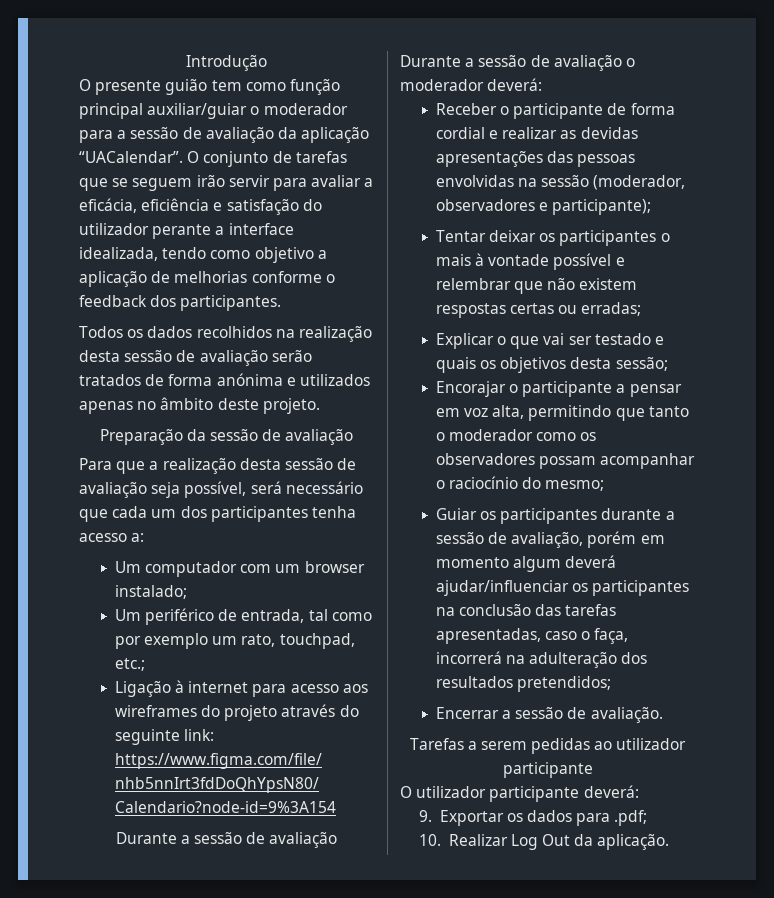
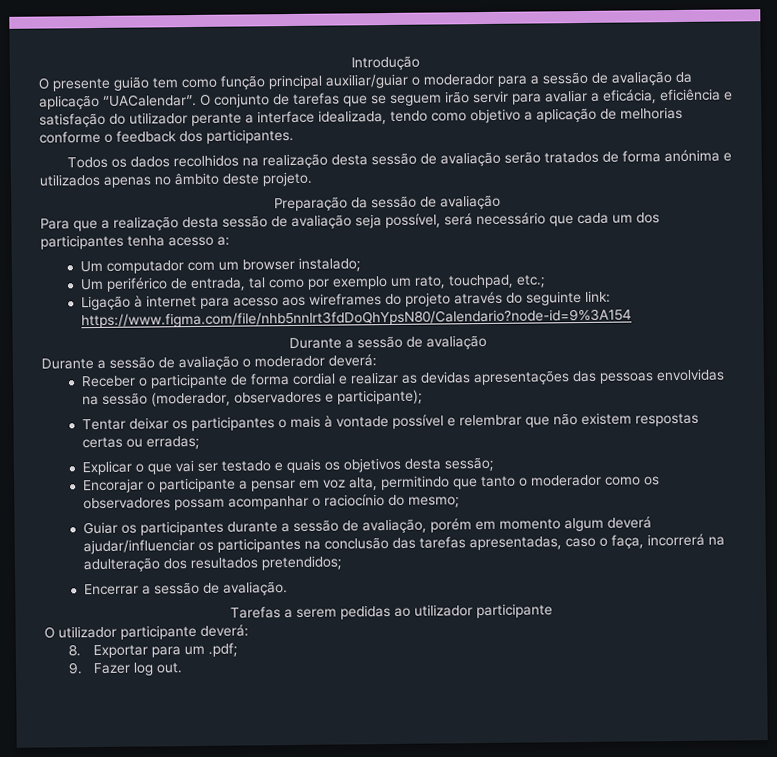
- 9. Exportar os dados para .pdf;
- 10. Realizar Log Out da aplicação.
+ 8. Exportar para um .pdf;
+ 9. Fazer log out.

